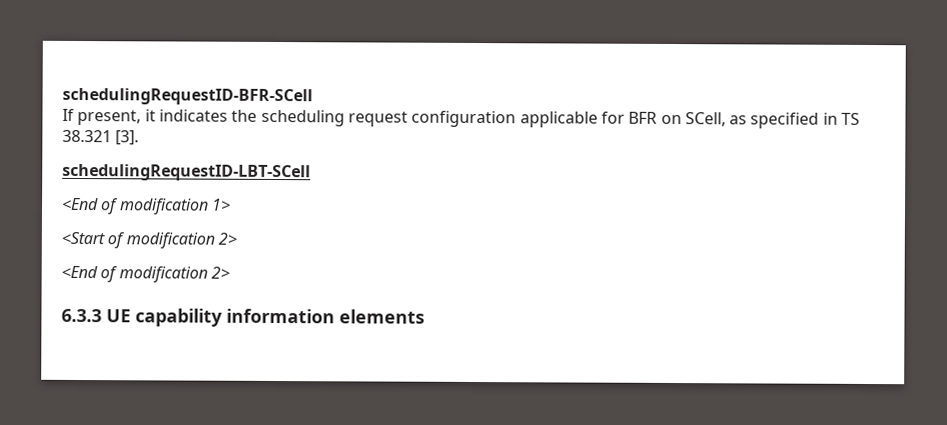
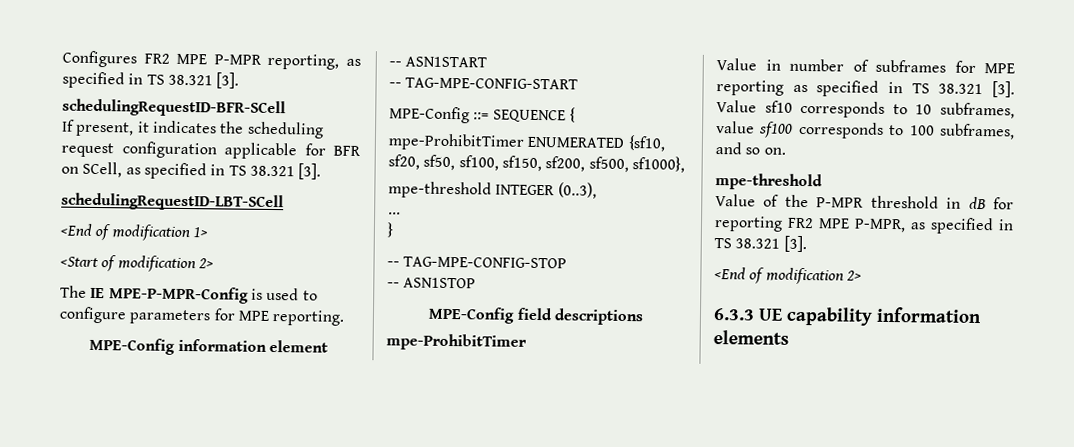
+ Configures FR2 MPE P-MPR reporting, as specified in TS 38.321 [3].
+ The IE MPE-P-MPR-Config is used to configure parameters for MPE reporting.
+ MPE-Config information element
+ -- ASN1START
+ -- TAG-MPE-CONFIG-START
+ MPE-Config ::= SEQUENCE {
+ mpe-ProhibitTimer ENUMERATED {sf10, sf20, sf50, sf100, sf150, sf200, sf500, sf1000},
+ mpe-threshold INTEGER (0..3),
+ ...
+ }
+ -- TAG-MPE-CONFIG-STOP
+ -- ASN1STOP
+ MPE-Config field descriptions
+ mpe-ProhibitTimer
+ Value in number of subframes for MPE reporting as specified in TS 38.321 [3]. Value sf10 corresponds to 10 subframes, value sf100 corresponds to 100 subframes, and so on.
+ mpe-threshold
+ Value of the P-MPR threshold in dB for reporting FR2 MPE P-MPR, as specified in TS 38.321 [3].

